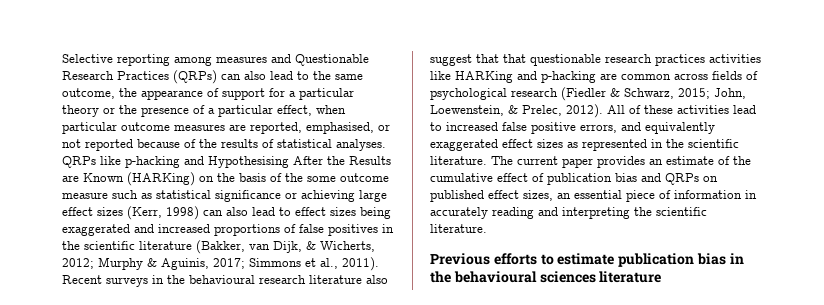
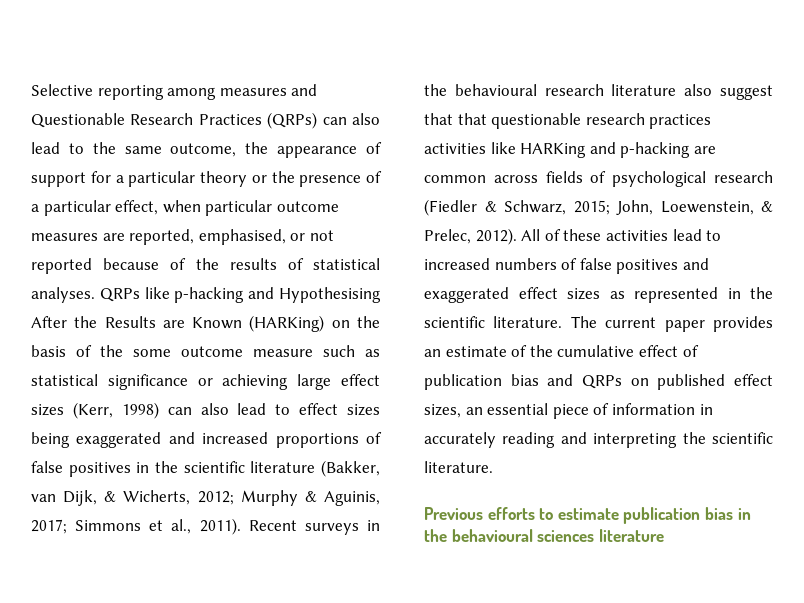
- All of these activities lead to increased false positive errors, and equivalently exaggerated effect sizes as represented in the scientific literature.
+ All of these activities lead to increased numbers of false positives and exaggerated effect sizes as represented in the scientific literature.

